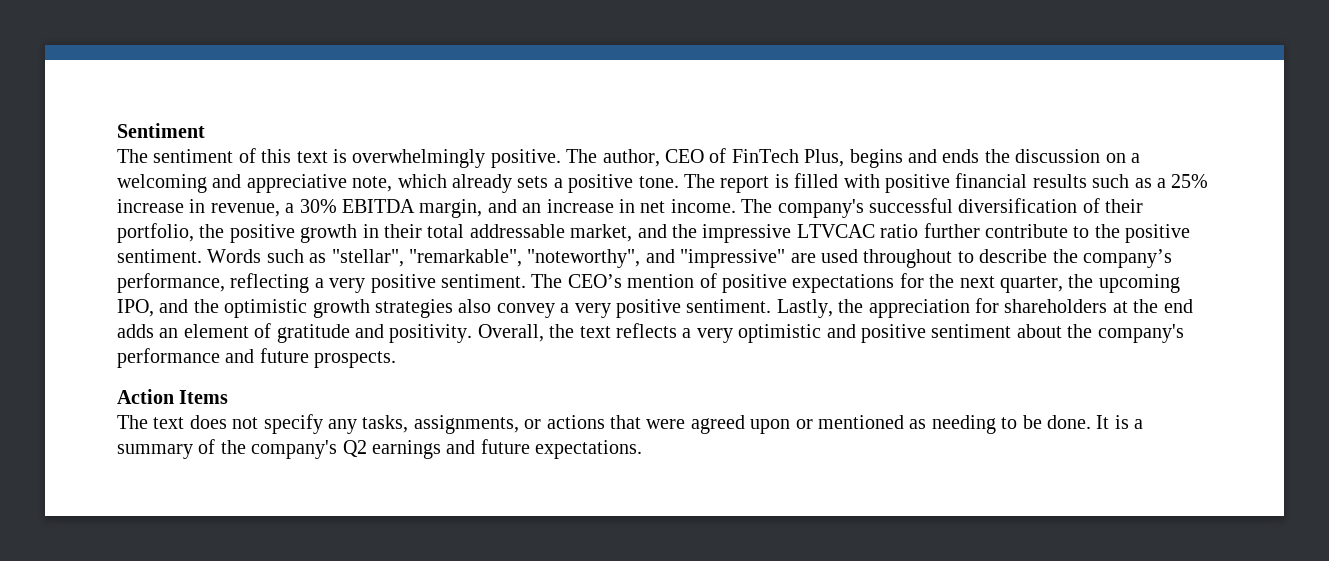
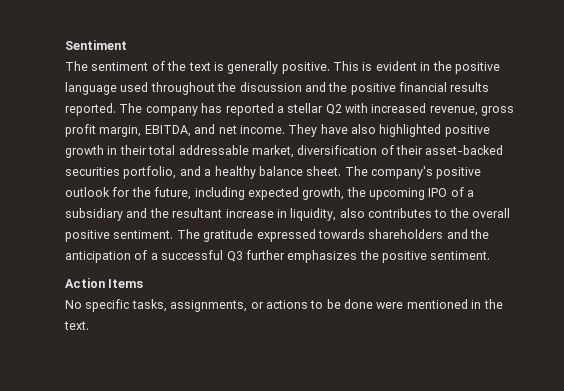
- The sentiment of this text is overwhelmingly positive. The author, CEO of FinTech Plus, begins and ends the discussion on a welcoming and appreciative note, which already sets a positive tone. The report is filled with positive financial results such as a 25% increase in revenue, a 30% EBITDA margin, and an increase in net income. The company's successful diversification of their portfolio, the positive growth in their total addressable market, and the impressive LTVCAC ratio further contribute to the positive sentiment. Words such as "stellar", "remarkable", "noteworthy", and "impressive" are used throughout to describe the company’s performance, reflecting a very positive sentiment. The CEO’s mention of positive expectations for the next quarter, the upcoming IPO, and the optimistic growth strategies also convey a very positive sentiment. Lastly, the appreciation for shareholders at the end adds an element of gratitude and positivity. Overall, the text reflects a very optimistic and positive sentiment about the company's performance and future prospects.
+ The sentiment of the text is generally positive. This is evident in the positive language used throughout the discussion and the positive financial results reported. The company has reported a stellar Q2 with increased revenue, gross profit margin, EBITDA, and net income. They have also highlighted positive growth in their total addressable market, diversification of their asset-backed securities portfolio, and a healthy balance sheet. The company's positive outlook for the future, including expected growth, the upcoming IPO of a subsidiary and the resultant increase in liquidity, also contributes to the overall positive sentiment. The gratitude expressed towards shareholders and the anticipation of a successful Q3 further emphasizes the positive sentiment.
  Action Items
- The text does not specify any tasks, assignments, or actions that were agreed upon or mentioned as needing to be done. It is a summary of the company's Q2 earnings and future expectations.
+ No specific tasks, assignments, or actions to be done were mentioned in the text.

